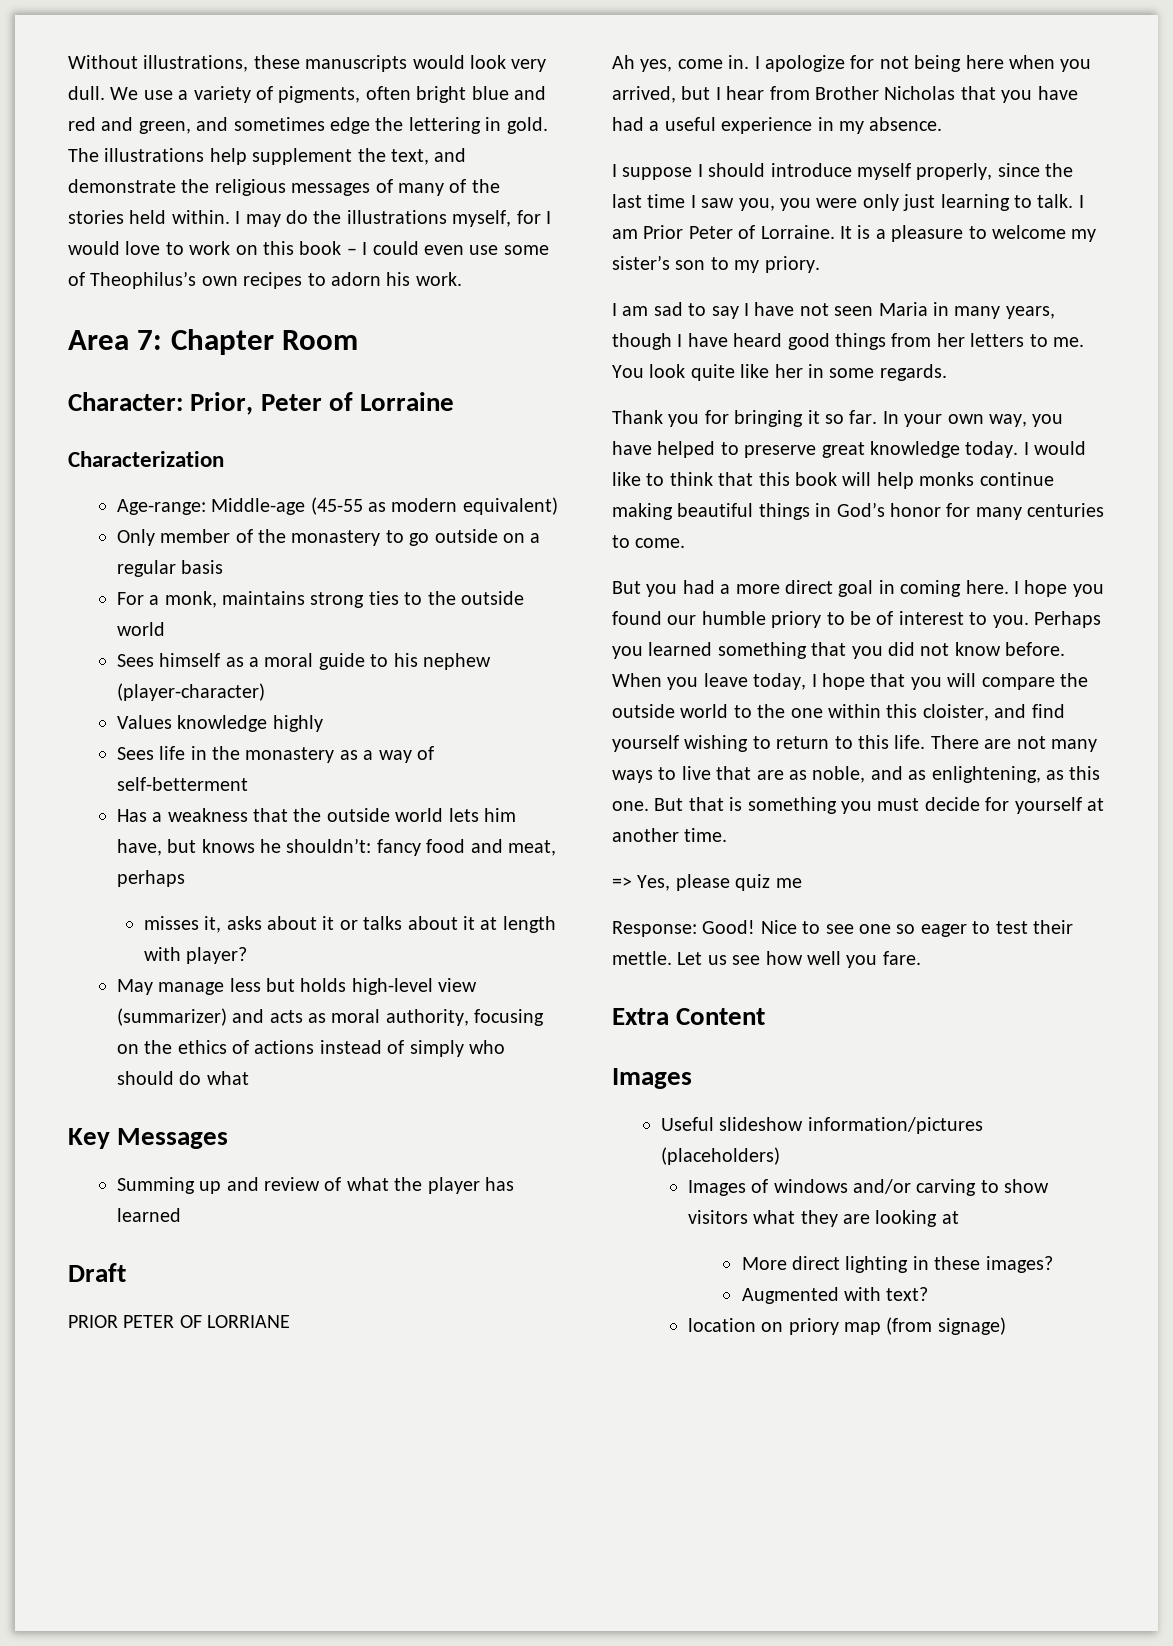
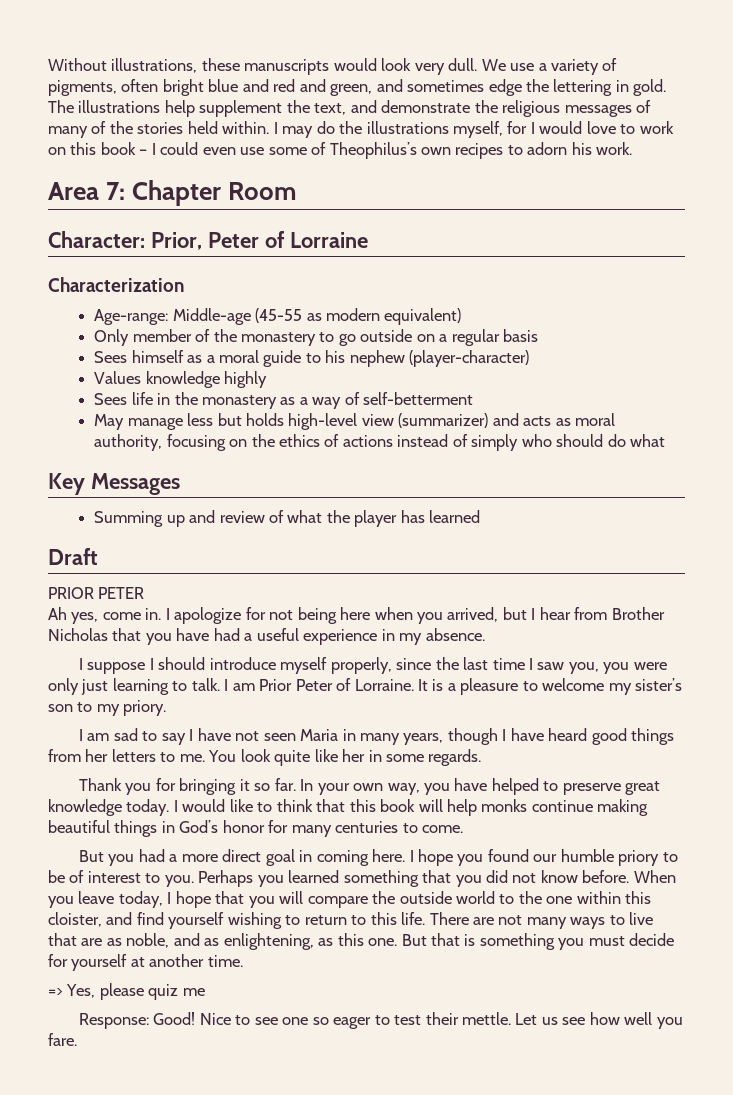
- For a monk, maintains strong ties to the outside world
- Has a weakness that the outside world lets him have, but knows he shouldn’t: fancy food and meat, perhaps
- misses it, asks about it or talks about it at length with player?
- PRIOR PETER OF LORRIANE
+ PRIOR PETER
- Extra Content
- Images
- Useful slideshow information/pictures (placeholders)
- Images of windows and/or carving to show visitors what they are looking at
- More direct lighting in these images?
- Augmented with text?
- location on priory map (from signage)

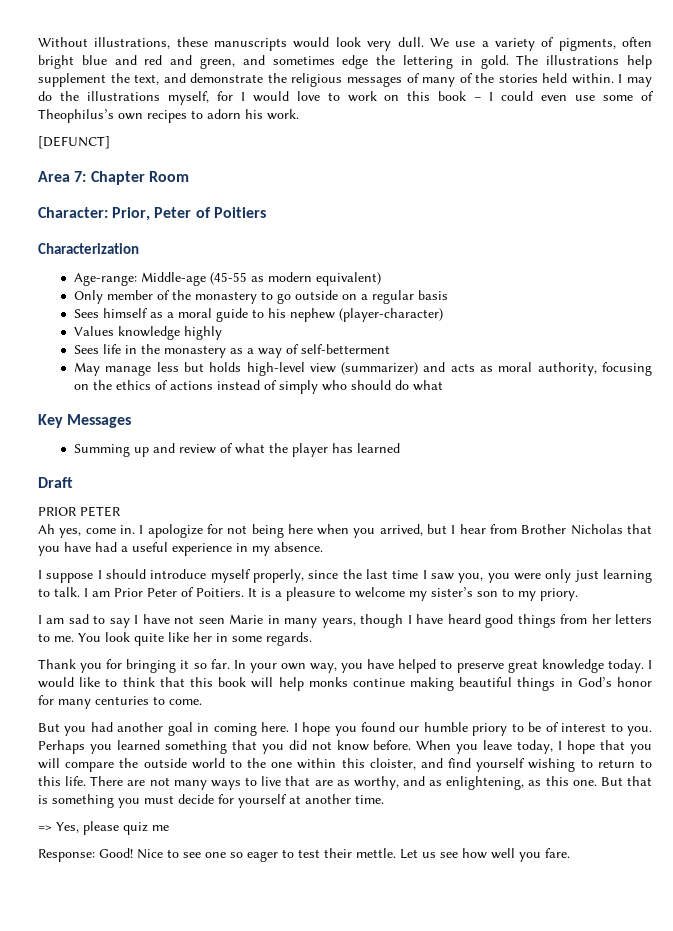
+ [DEFUNCT]
- Character: Prior, Peter of Lorraine
+ Character: Prior, Peter of Poitiers
- I am Prior Peter of Lorraine.
+ I am Prior Peter of Poitiers.
- I am sad to say I have not seen Maria in many years, though I have heard good things from her letters to me.
+ I am sad to say I have not seen Marie in many years, though I have heard good things from her letters to me.
- But you had a more direct goal in coming here.
+ But you had another goal in coming here.
- There are not many ways to live that are as noble, and as enlightening, as this one.
+ There are not many ways to live that are as worthy, and as enlightening, as this one.

